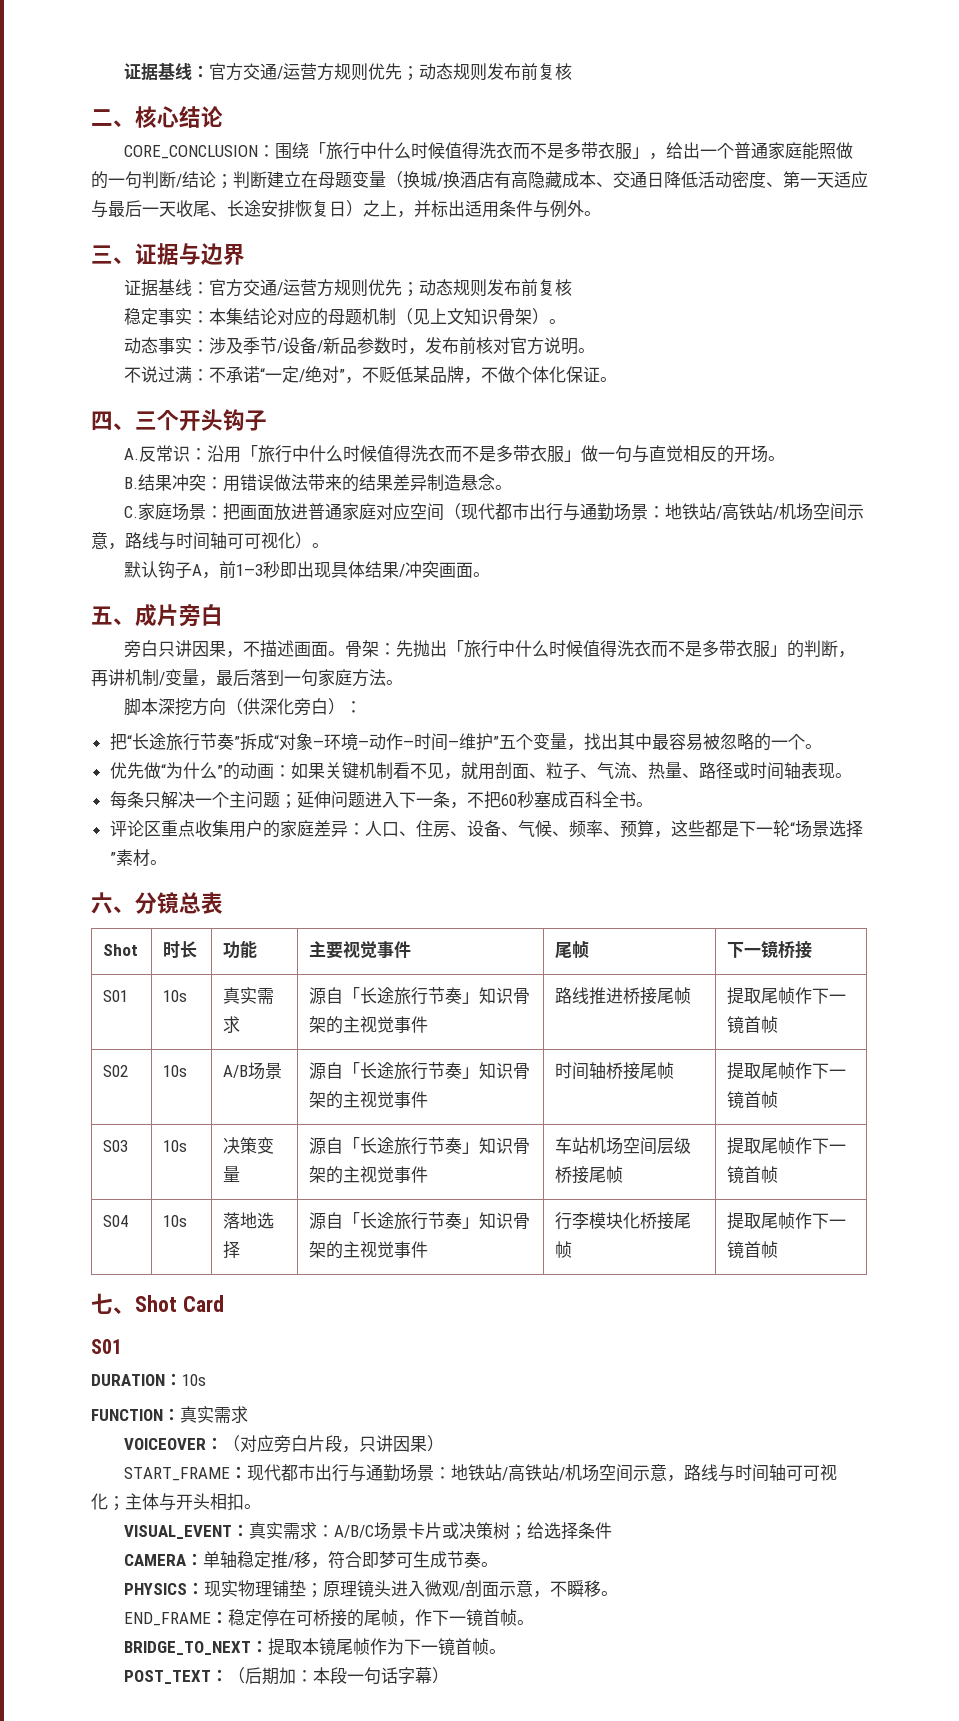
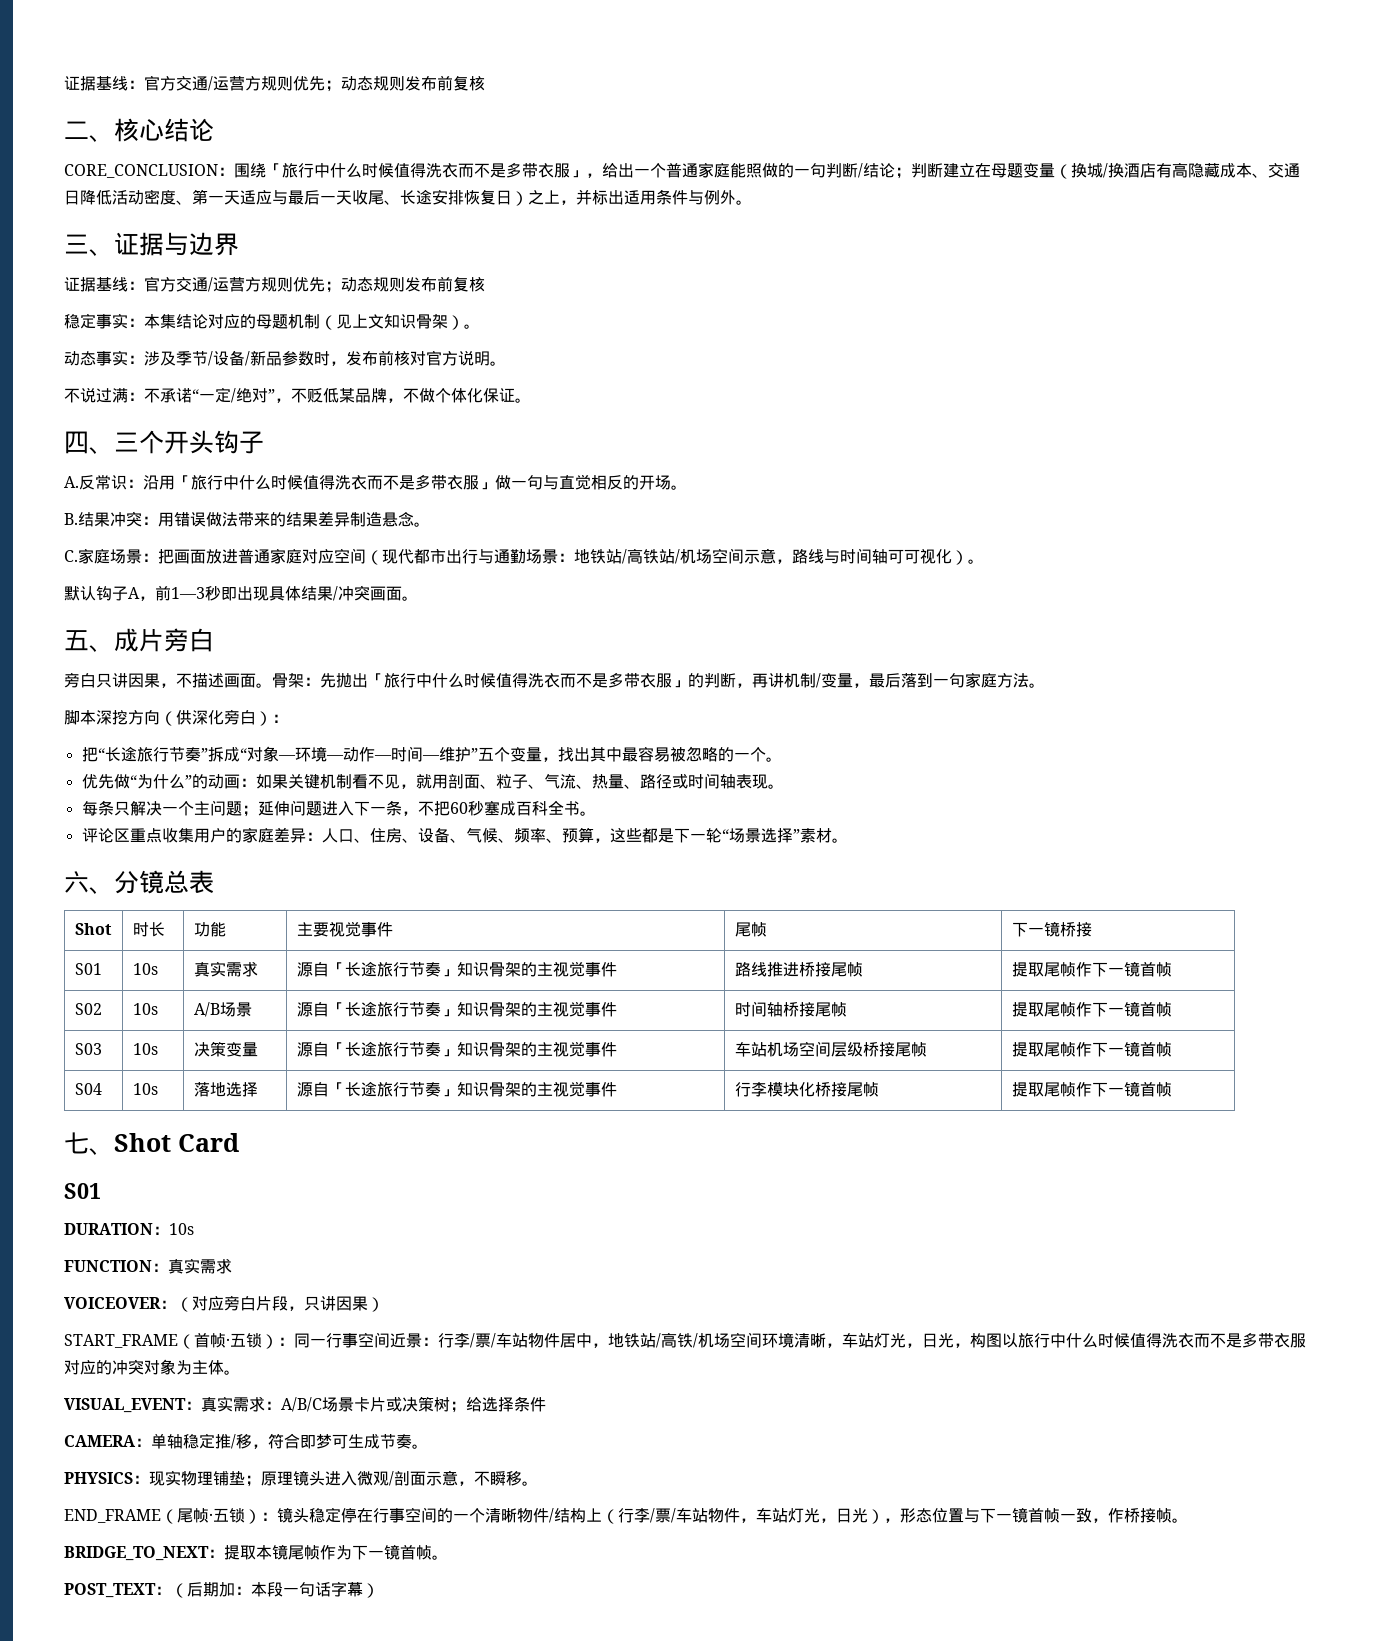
- START_FRAME：现代都市出行与通勤场景：地铁站/高铁站/机场空间示意，路线与时间轴可可视化；主体与开头相扣。
+ START_FRAME（首帧·五锁）：同一行事空间近景：行李/票/车站物件居中，地铁站/高铁/机场空间环境清晰，车站灯光，日光，构图以旅行中什么时候值得洗衣而不是多带衣服对应的冲突对象为主体。
- END_FRAME：稳定停在可桥接的尾帧，作下一镜首帧。
+ END_FRAME（尾帧·五锁）：镜头稳定停在行事空间的一个清晰物件/结构上（行李/票/车站物件，车站灯光，日光），形态位置与下一镜首帧一致，作桥接帧。

